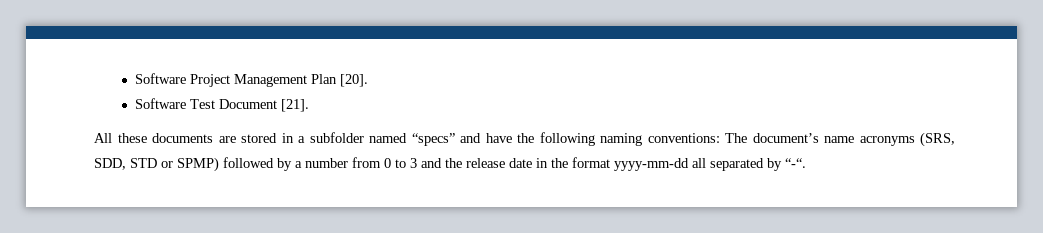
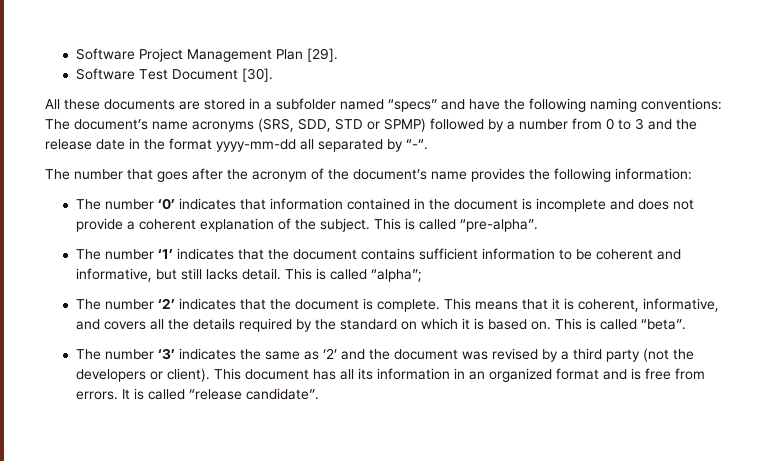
- Software Project Management Plan [20].
+ Software Project Management Plan [29].
- Software Test Document [21].
+ Software Test Document [30].
+ The number that goes after the acronym of the document’s name provides the following information:
+ The number ‘0’ indicates that information contained in the document is incomplete and does not provide a coherent explanation of the subject. This is called “pre-alpha”.
+ The number ‘1’ indicates that the document contains sufficient information to be coherent and informative, but still lacks detail. This is called “alpha”;
+ The number ‘2’ indicates that the document is complete. This means that it is coherent, informative, and covers all the details required by the standard on which it is based on. This is called “beta”.
+ The number ‘3’ indicates the same as ‘2’ and the document was revised by a third party (not the developers or client). This document has all its information in an organized format and is free from errors. It is called “release candidate”.

